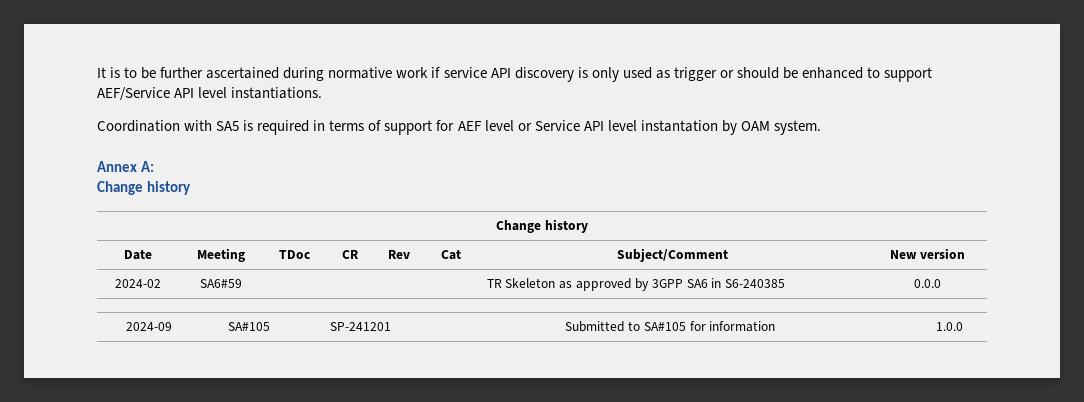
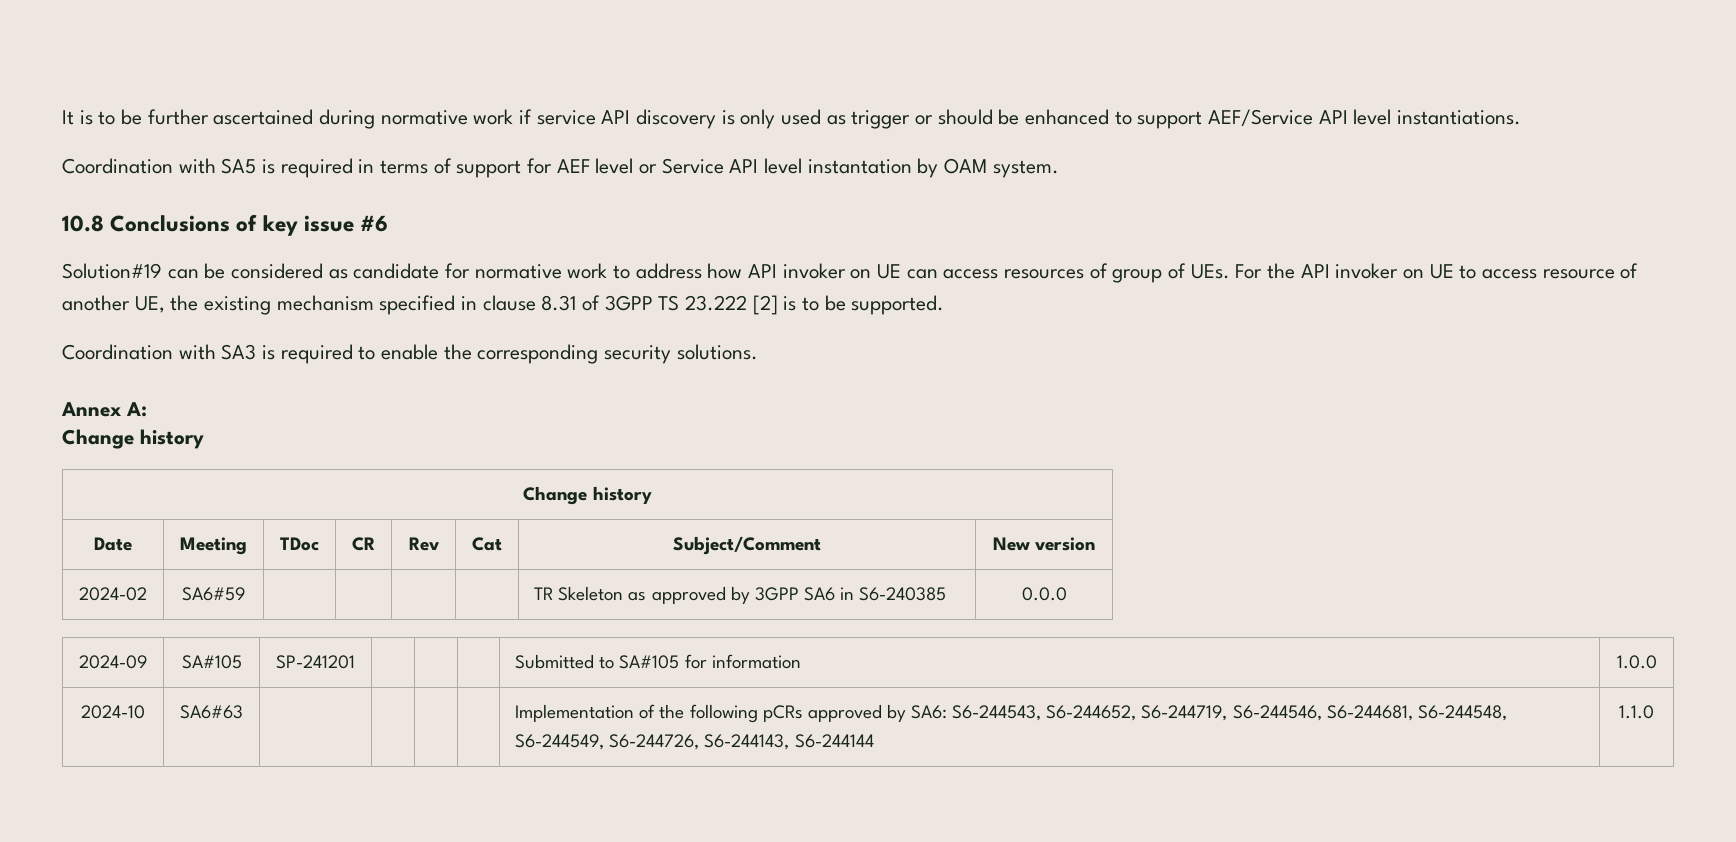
+ 10.8 Conclusions of key issue #6
+ Solution#19 can be considered as candidate for normative work to address how API invoker on UE can access resources of group of UEs. For the API invoker on UE to access resource of another UE, the existing mechanism specified in clause 8.31 of 3GPP TS 23.222 [2] is to be supported.
+ Coordination with SA3 is required to enable the corresponding security solutions.
+ 2024-10 | SA6#63 | | | | | Implementation of the following pCRs approved by SA6: S6-244543, S6-244652, S6-244719, S6-244546, S6-244681, S6-244548, S6-244549, S6-244726, S6-244143, S6-244144 | 1.1.0

